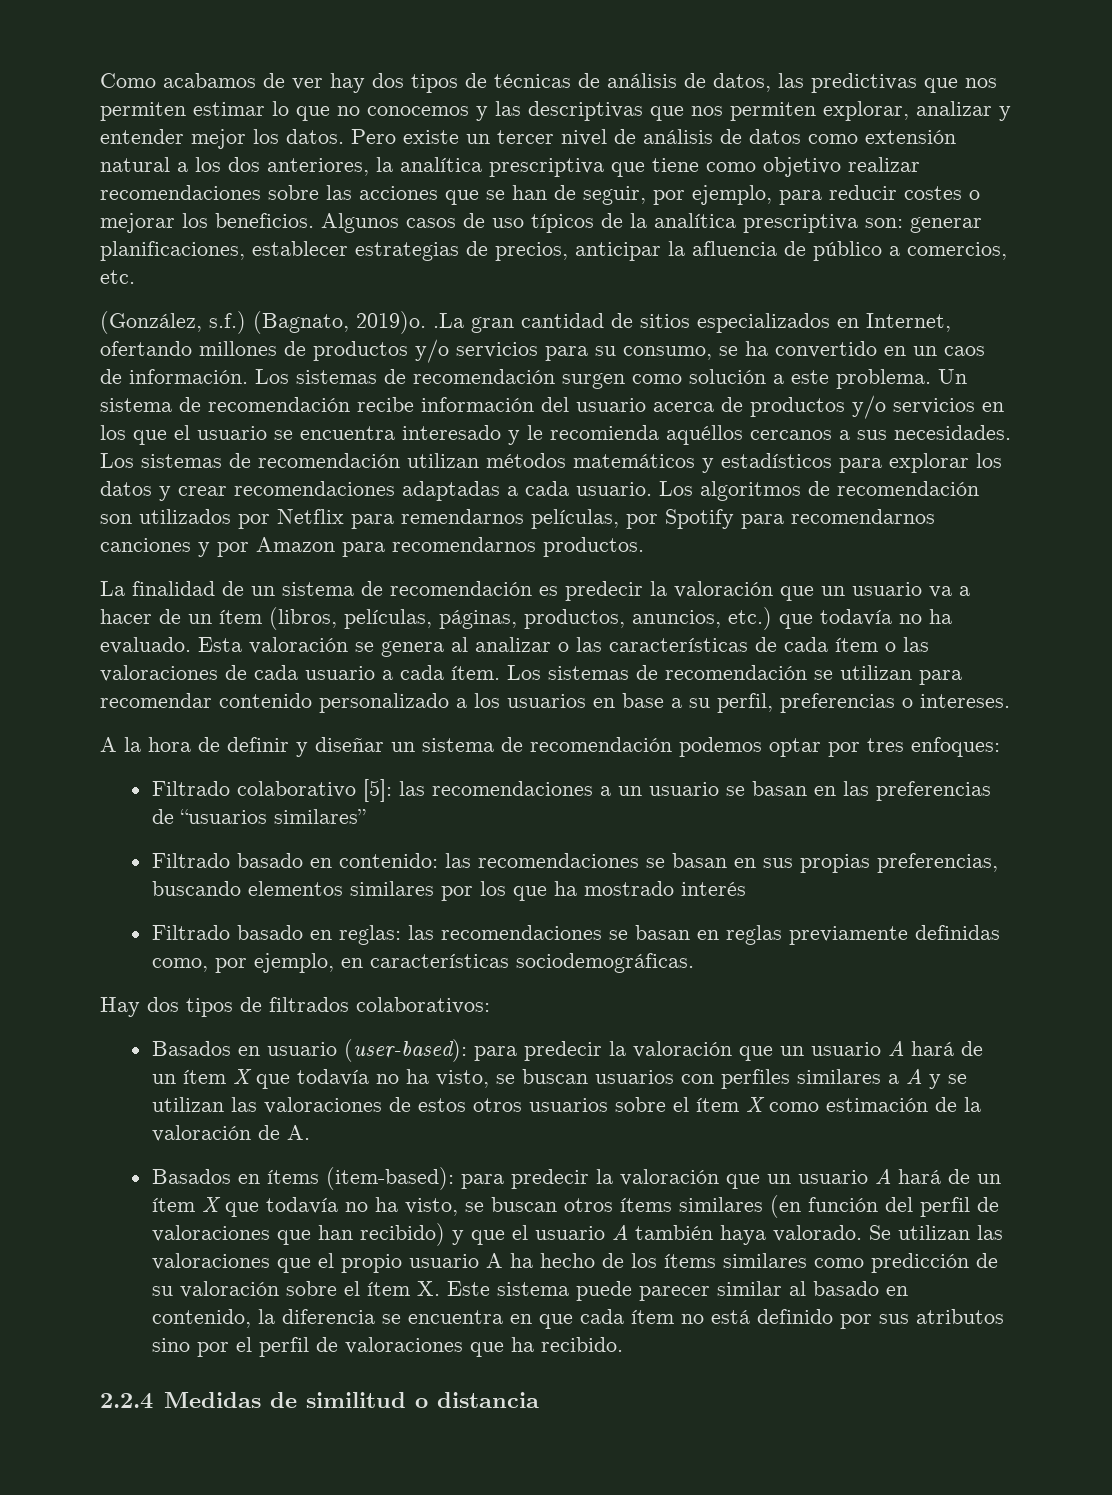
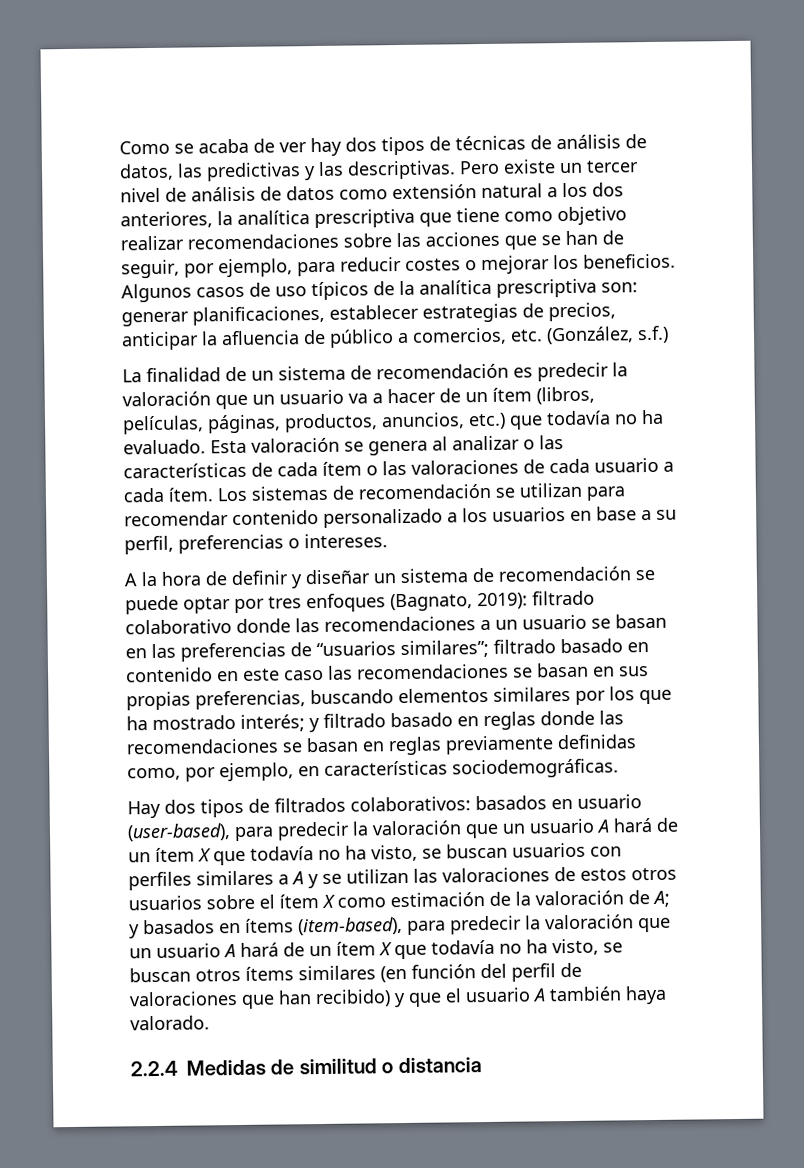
- Como acabamos de ver hay dos tipos de técnicas de análisis de datos, las predictivas que nos permiten estimar lo que no conocemos y las descriptivas que nos permiten explorar, analizar y entender mejor los datos.
+ Como se acaba de ver hay dos tipos de técnicas de análisis de datos, las predictivas y las descriptivas.
- Algunos casos de uso típicos de la analítica prescriptiva son: generar planificaciones, establecer estrategias de precios, anticipar la afluencia de público a comercios, etc.
- (González, s.f.) (Bagnato, 2019)o. .La gran cantidad de sitios especializados en Internet, ofertando millones de productos y/o servicios para su consumo, se ha convertido en un caos de información. Los sistemas de recomendación surgen como solución a este problema. Un sistema de recomendación recibe información del usuario acerca de productos y/o servicios en los que el usuario se encuentra interesado y le recomienda aquéllos cercanos a sus necesidades. Los sistemas de recomendación utilizan métodos matemáticos y estadísticos para explorar los datos y crear recomendaciones adaptadas a cada usuario. Los algoritmos de recomendación son utilizados por Netflix para remendarnos películas, por Spotify para recomendarnos canciones y por Amazon para recomendarnos productos.
+ Algunos casos de uso típicos de la analítica prescriptiva son: generar planificaciones, establecer estrategias de precios, anticipar la afluencia de público a comercios, etc. (González, s.f.)
- A la hora de definir y diseñar un sistema de recomendación podemos optar por tres enfoques:
- Filtrado colaborativo [5]: las recomendaciones a un usuario se basan en las preferencias de “usuarios similares”
- Filtrado basado en contenido: las recomendaciones se basan en sus propias preferencias, buscando elementos similares por los que ha mostrado interés
- Filtrado basado en reglas: las recomendaciones se basan en reglas previamente definidas como, por ejemplo, en características sociodemográficas.
+ A la hora de definir y diseñar un sistema de recomendación se puede optar por tres enfoques (Bagnato, 2019): filtrado colaborativo donde las recomendaciones a un usuario se basan en las preferencias de “usuarios similares”; filtrado basado en contenido en este caso las recomendaciones se basan en sus propias preferencias, buscando elementos similares por los que ha mostrado interés; y filtrado basado en reglas donde las recomendaciones se basan en reglas previamente definidas como, por ejemplo, en características sociodemográficas.
- Hay dos tipos de filtrados colaborativos:
- Basados en usuario (user-based): para predecir la valoración que un usuario A hará de un ítem X que todavía no ha visto, se buscan usuarios con perfiles similares a A y se utilizan las valoraciones de estos otros usuarios sobre el ítem X como estimación de la valoración de A.
- Basados en ítems (item-based): para predecir la valoración que un usuario A hará de un ítem X que todavía no ha visto, se buscan otros ítems similares (en función del perfil de valoraciones que han recibido) y que el usuario A también haya valorado. Se utilizan las valoraciones que el propio usuario A ha hecho de los ítems similares como predicción de su valoración sobre el ítem X. Este sistema puede parecer similar al basado en contenido, la diferencia se encuentra en que cada ítem no está definido por sus atributos sino por el perfil de valoraciones que ha recibido.
+ Hay dos tipos de filtrados colaborativos: basados en usuario (user-based), para predecir la valoración que un usuario A hará de un ítem X que todavía no ha visto, se buscan usuarios con perfiles similares a A y se utilizan las valoraciones de estos otros usuarios sobre el ítem X como estimación de la valoración de A; y basados en ítems (item-based), para predecir la valoración que un usuario A hará de un ítem X que todavía no ha visto, se buscan otros ítems similares (en función del perfil de valoraciones que han recibido) y que el usuario A también haya valorado.

